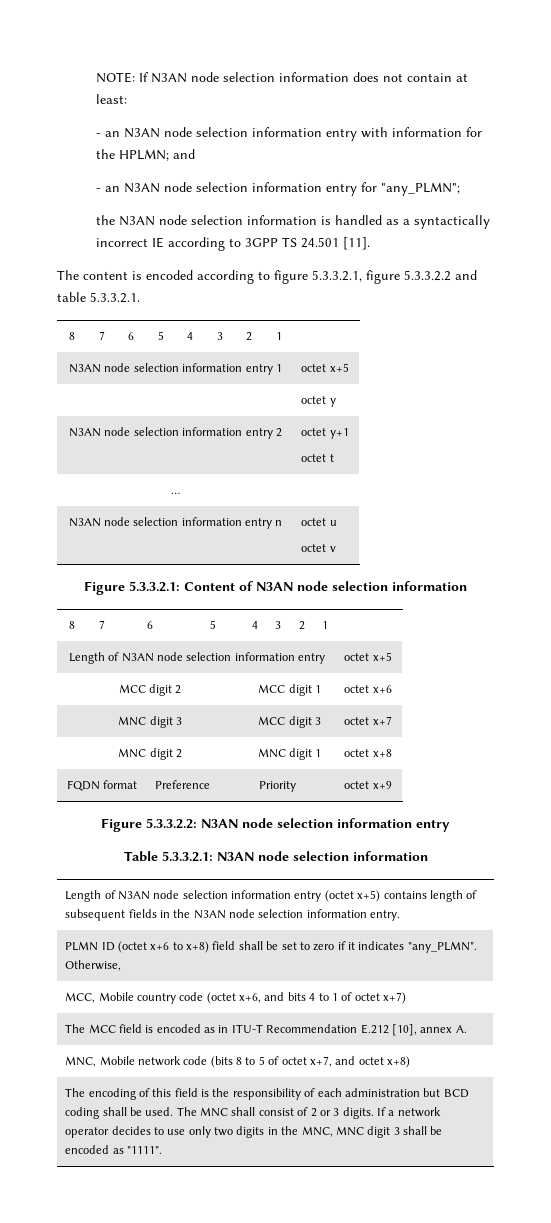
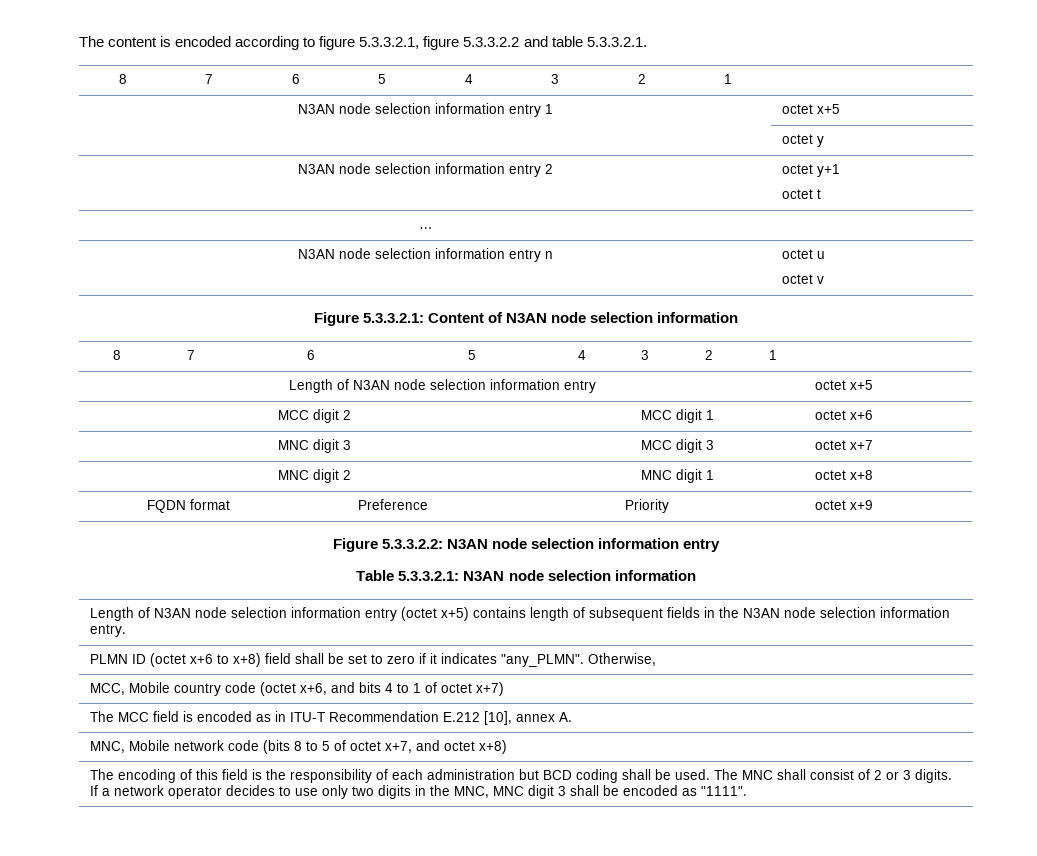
- NOTE: If N3AN node selection information does not contain at least:
- - an N3AN node selection information entry with information for the HPLMN; and
- - an N3AN node selection information entry for "any_PLMN";
- the N3AN node selection information is handled as a syntactically incorrect IE according to 3GPP TS 24.501 [11].

